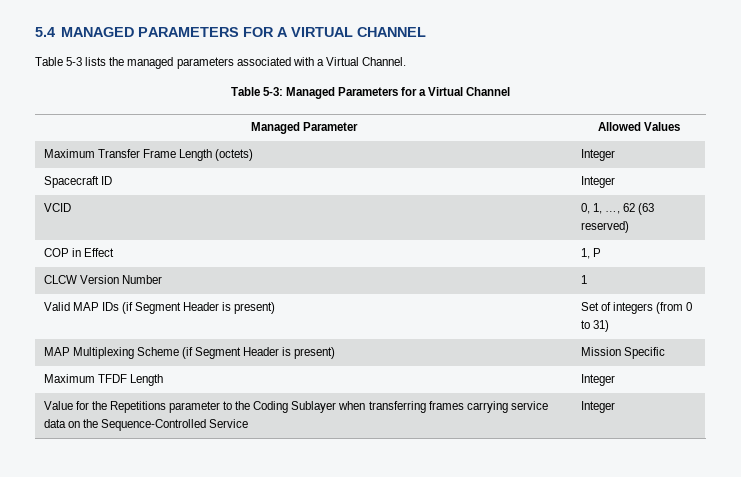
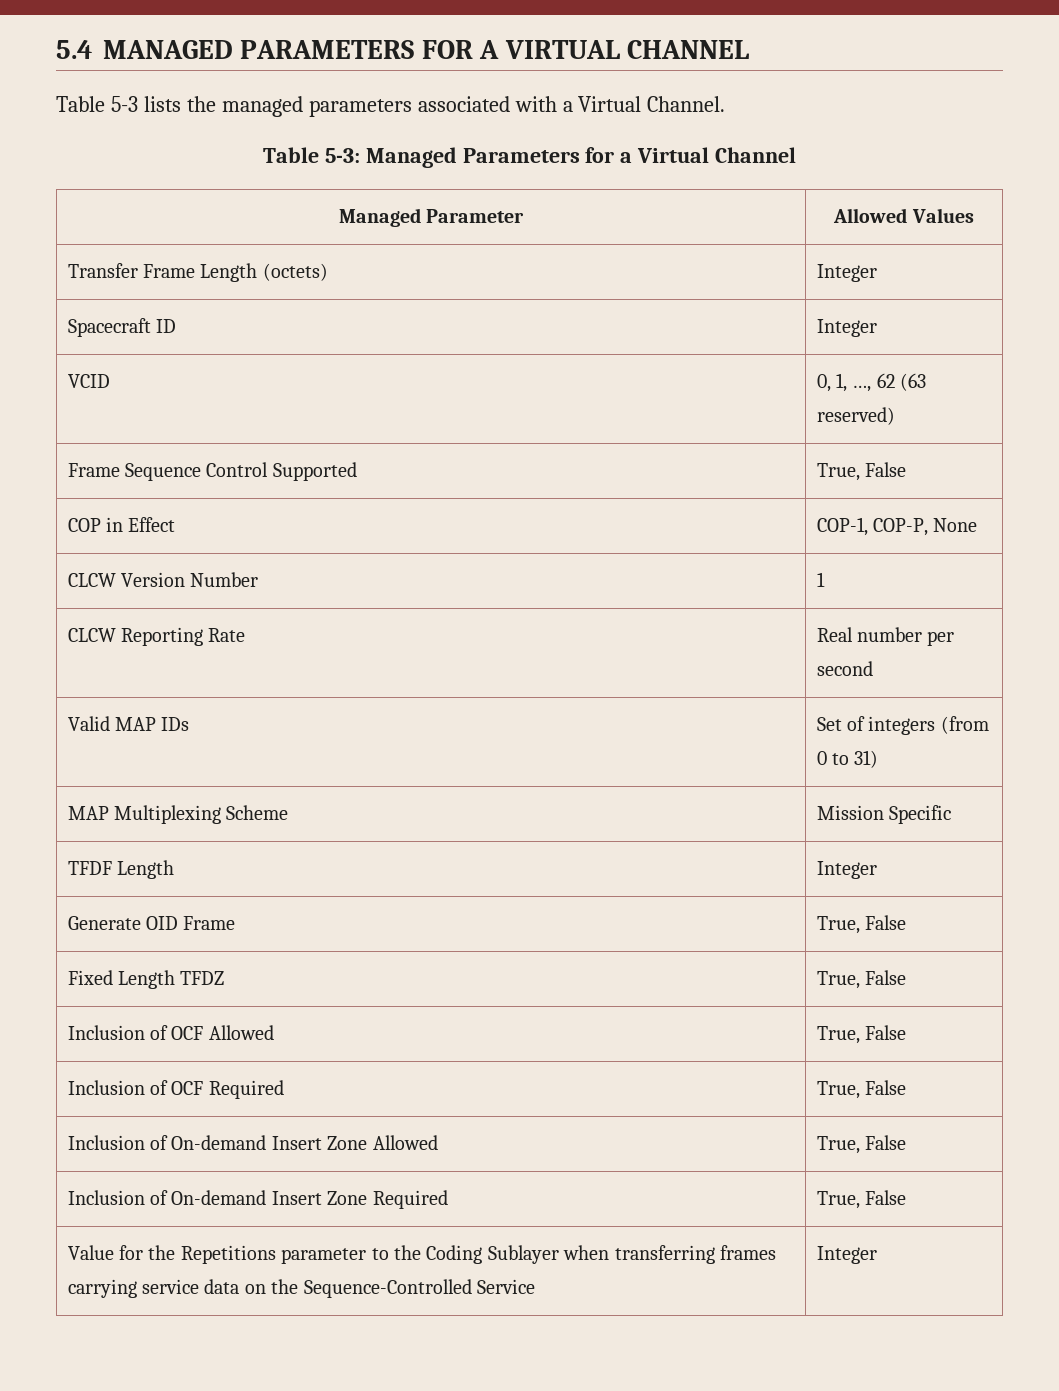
- Maximum Transfer Frame Length (octets) | Integer
+ Transfer Frame Length (octets) | Integer
+ Frame Sequence Control Supported | True, False
- COP in Effect | 1, P
+ COP in Effect | COP-1, COP-P, None
- Valid MAP IDs (if Segment Header is present) | Set of integers (from 0 to 31)
+ CLCW Reporting Rate | Real number per second
+ Valid MAP IDs | Set of integers (from 0 to 31)
- MAP Multiplexing Scheme (if Segment Header is present) | Mission Specific
+ MAP Multiplexing Scheme | Mission Specific
- Maximum TFDF Length | Integer
+ TFDF Length | Integer
+ Generate OID Frame | True, False
+ Fixed Length TFDZ | True, False
+ Inclusion of OCF Allowed | True, False
+ Inclusion of OCF Required | True, False
+ Inclusion of On-demand Insert Zone Allowed | True, False
+ Inclusion of On-demand Insert Zone Required | True, False

